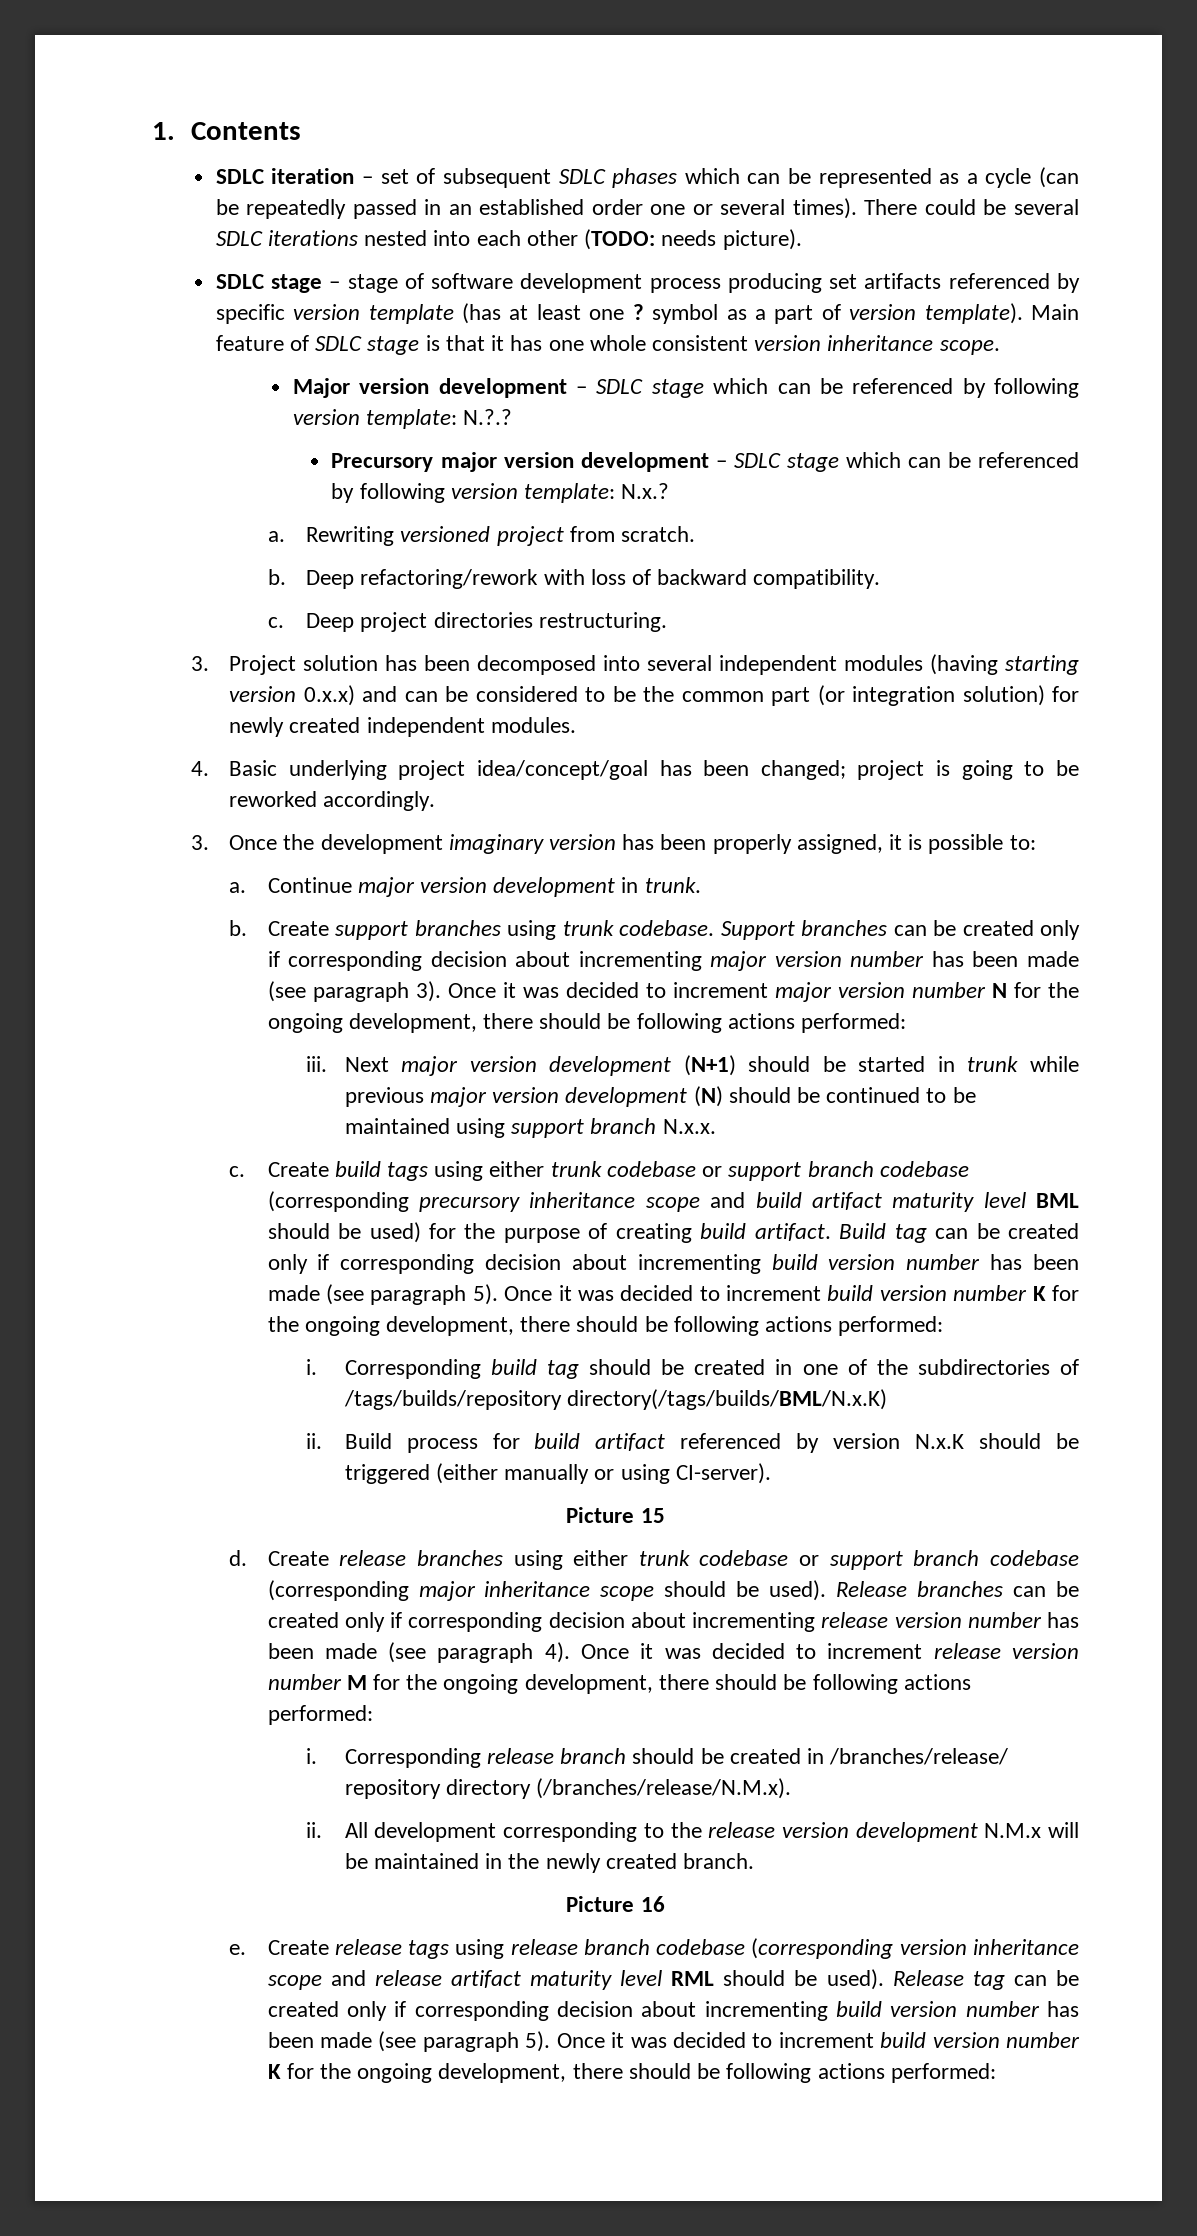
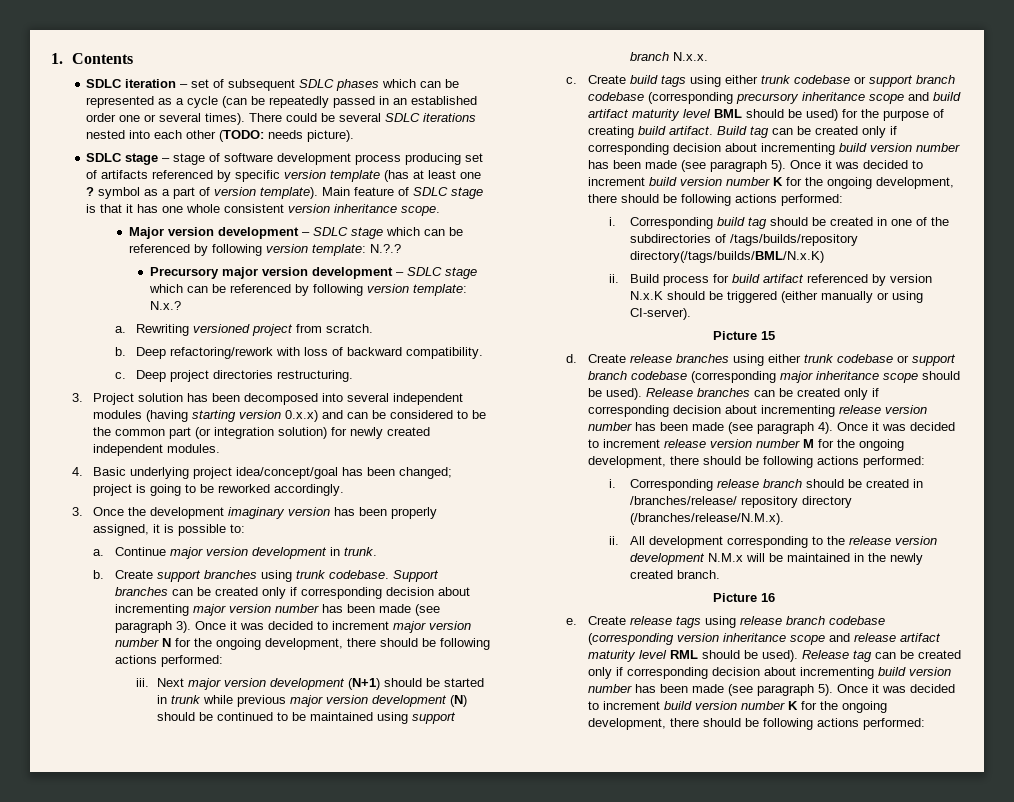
- SDLC stage – stage of software development process producing set artifacts referenced by specific version template (has at least one ? symbol as a part of version template).
+ SDLC stage – stage of software development process producing set of artifacts referenced by specific version template (has at least one ? symbol as a part of version template).

